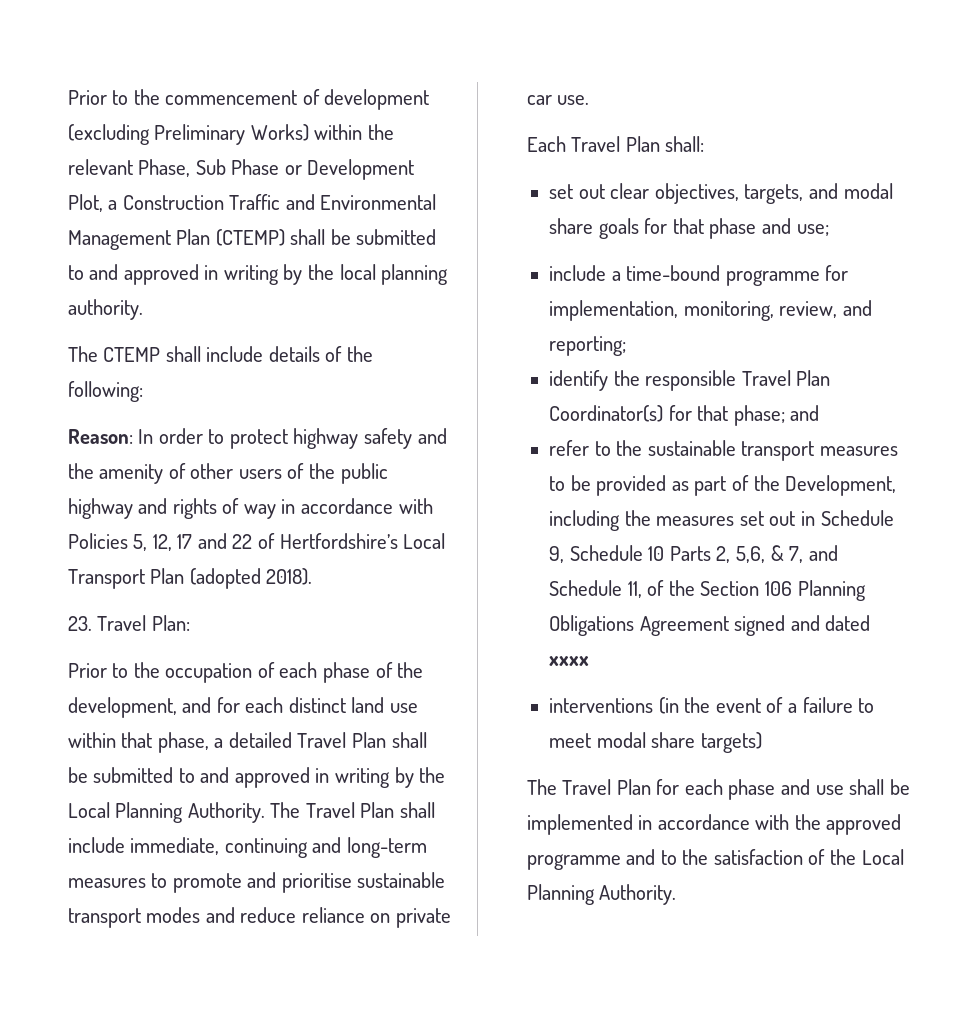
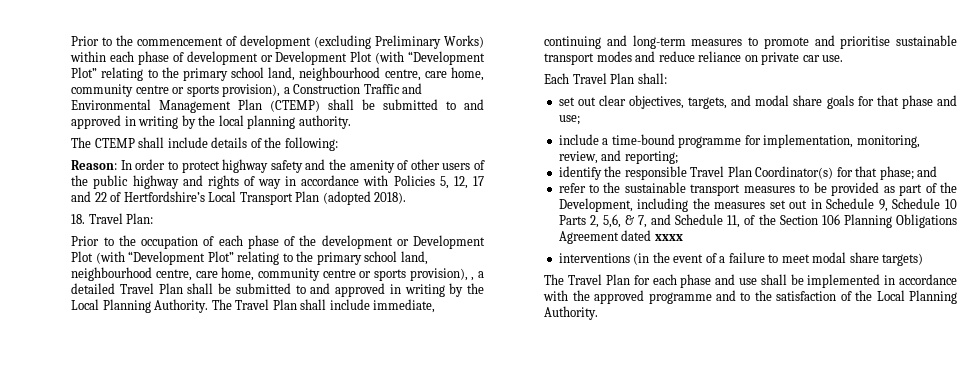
- Prior to the commencement of development (excluding Preliminary Works) within the relevant Phase, Sub Phase or Development Plot, a Construction Traffic and Environmental Management Plan (CTEMP) shall be submitted to and approved in writing by the local planning authority.
+ Prior to the commencement of development (excluding Preliminary Works) within each phase of development or Development Plot (with “Development Plot” relating to the primary school land, neighbourhood centre, care home, community centre or sports provision), a Construction Traffic and Environmental Management Plan (CTEMP) shall be submitted to and approved in writing by the local planning authority.
- 23. Travel Plan:
+ 18. Travel Plan:
- Prior to the occupation of each phase of the development, and for each distinct land use within that phase, a detailed Travel Plan shall be submitted to and approved in writing by the Local Planning Authority.
+ Prior to the occupation of each phase of the development or Development Plot (with “Development Plot” relating to the primary school land, neighbourhood centre, care home, community centre or sports provision), , a detailed Travel Plan shall be submitted to and approved in writing by the Local Planning Authority.
- refer to the sustainable transport measures to be provided as part of the Development, including the measures set out in Schedule 9, Schedule 10 Parts 2, 5,6, & 7, and Schedule 11, of the Section 106 Planning Obligations Agreement signed and dated xxxx
+ refer to the sustainable transport measures to be provided as part of the Development, including the measures set out in Schedule 9, Schedule 10 Parts 2, 5,6, & 7, and Schedule 11, of the Section 106 Planning Obligations Agreement dated xxxx

